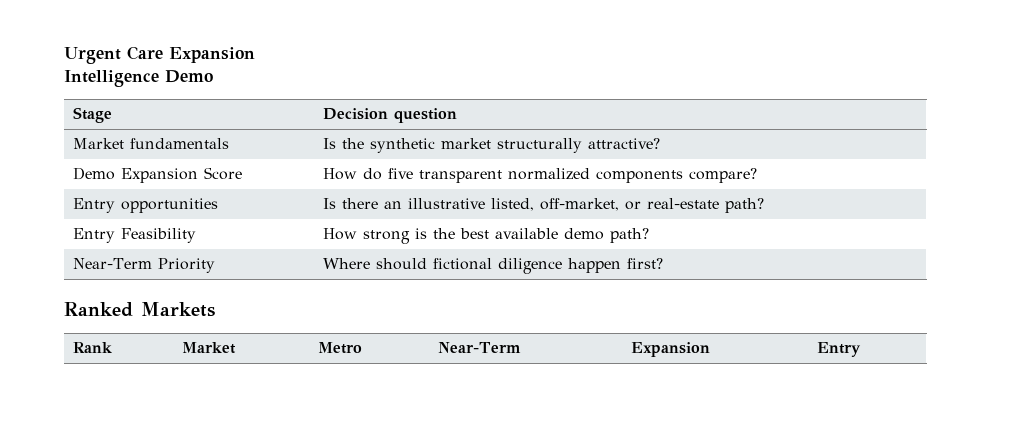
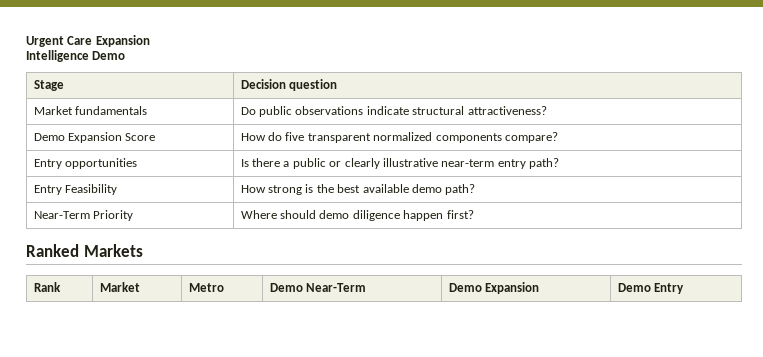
- Market fundamentals | Is the synthetic market structurally attractive?
+ Market fundamentals | Do public observations indicate structural attractiveness?
- Entry opportunities | Is there an illustrative listed, off-market, or real-estate path?
+ Entry opportunities | Is there a public or clearly illustrative near-term entry path?
- Near-Term Priority | Where should fictional diligence happen first?
+ Near-Term Priority | Where should demo diligence happen first?
- Rank | Market | Metro | Near-Term | Expansion | Entry
+ Rank | Market | Metro | Demo Near-Term | Demo Expansion | Demo Entry

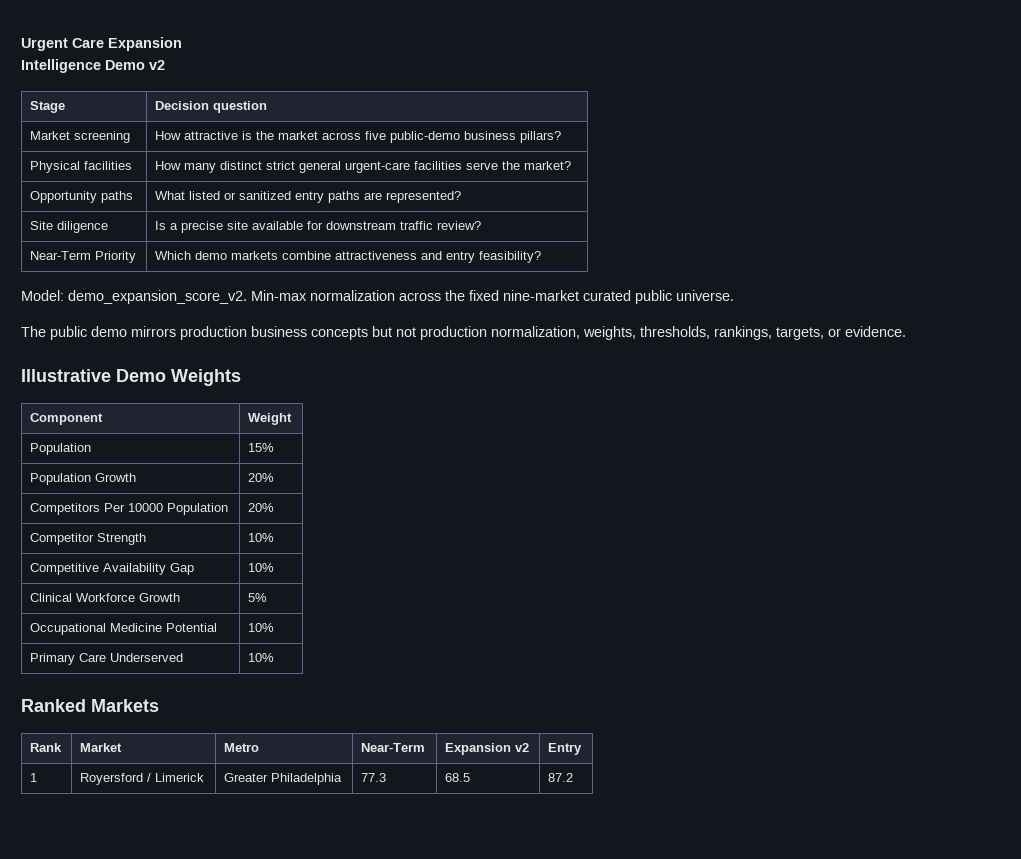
- Intelligence Demo
+ Intelligence Demo v2
- Market fundamentals | Do public observations indicate structural attractiveness?
- Demo Expansion Score | How do five transparent normalized components compare?
- Entry opportunities | Is there a public or clearly illustrative near-term entry path?
- Entry Feasibility | How strong is the best available demo path?
- Near-Term Priority | Where should demo diligence happen first?
+ Market screening | How attractive is the market across five public-demo business pillars?
+ Physical facilities | How many distinct strict general urgent-care facilities serve the market?
+ Opportunity paths | What listed or sanitized entry paths are represented?
+ Site diligence | Is a precise site available for downstream traffic review?
+ Near-Term Priority | Which demo markets combine attractiveness and entry feasibility?
+ Model: demo_expansion_score_v2. Min-max normalization across the fixed nine-market curated public universe.
+ The public demo mirrors production business concepts but not production normalization, weights, thresholds, rankings, targets, or evidence.
+ Illustrative Demo Weights
+ Component | Weight
+ Population | 15%
+ Population Growth | 20%
+ Competitors Per 10000 Population | 20%
+ Competitor Strength | 10%
+ Competitive Availability Gap | 10%
+ Clinical Workforce Growth | 5%
+ Occupational Medicine Potential | 10%
+ Primary Care Underserved | 10%
- Rank | Market | Metro | Demo Near-Term | Demo Expansion | Demo Entry
+ Rank | Market | Metro | Near-Term | Expansion v2 | Entry
+ 1 | Royersford / Limerick | Greater Philadelphia | 77.3 | 68.5 | 87.2

